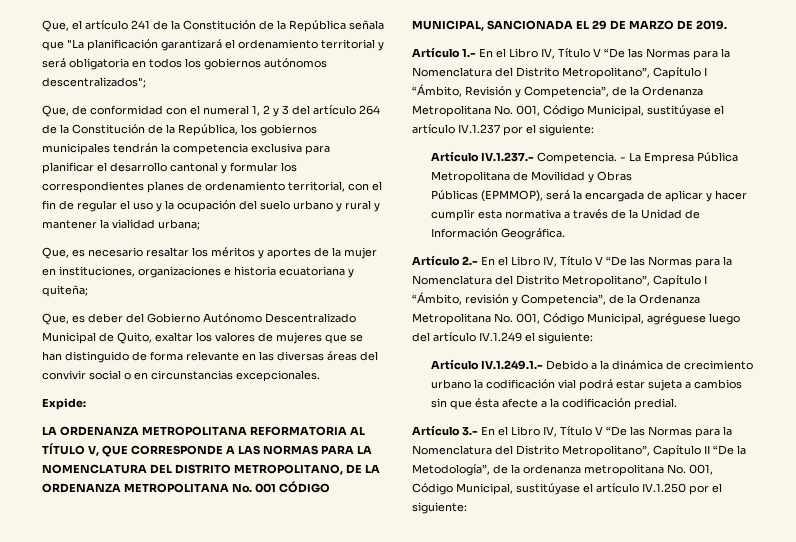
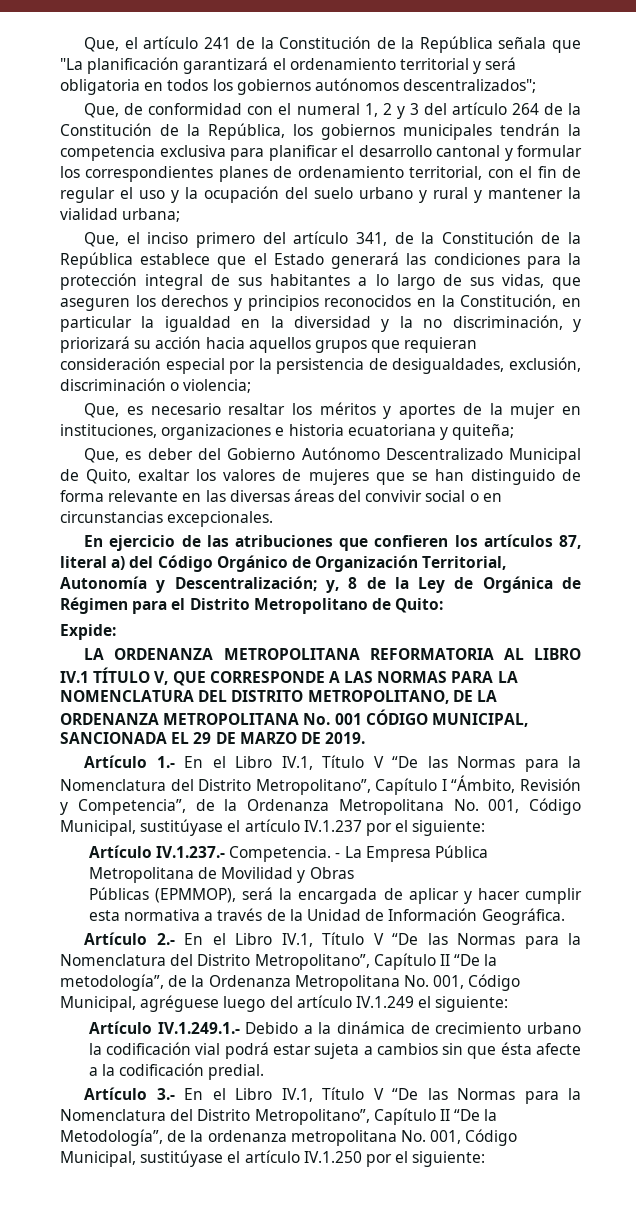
+ Que, el inciso primero del artículo 341, de la Constitución de la República establece que el Estado generará las condiciones para la protección integral de sus habitantes a lo largo de sus vidas, que aseguren los derechos y principios reconocidos en la Constitución, en particular la igualdad en la diversidad y la no discriminación, y priorizará su acción hacia aquellos grupos que requieran consideración especial por la persistencia de desigualdades, exclusión, discriminación o violencia;
+ En ejercicio de las atribuciones que confieren los artículos 87, literal a) del Código Orgánico de Organización Territorial, Autonomía y Descentralización; y, 8 de la Ley de Orgánica de Régimen para el Distrito Metropolitano de Quito:
- LA ORDENANZA METROPOLITANA REFORMATORIA AL TÍTULO V, QUE CORRESPONDE A LAS NORMAS PARA LA NOMENCLATURA DEL DISTRITO METROPOLITANO, DE LA ORDENANZA METROPOLITANA No. 001 CÓDIGO MUNICIPAL, SANCIONADA EL 29 DE MARZO DE 2019.
+ LA ORDENANZA METROPOLITANA REFORMATORIA AL LIBRO IV.1 TÍTULO V, QUE CORRESPONDE A LAS NORMAS PARA LA NOMENCLATURA DEL DISTRITO METROPOLITANO, DE LA ORDENANZA METROPOLITANA No. 001 CÓDIGO MUNICIPAL, SANCIONADA EL 29 DE MARZO DE 2019.
- Artículo 1.- En el Libro IV, Título V “De las Normas para la Nomenclatura del Distrito Metropolitano”, Capítulo I “Ámbito, Revisión y Competencia”, de la Ordenanza Metropolitana No. 001, Código Municipal, sustitúyase el artículo IV.1.237 por el siguiente:
+ Artículo 1.- En el Libro IV.1, Título V “De las Normas para la Nomenclatura del Distrito Metropolitano”, Capítulo I “Ámbito, Revisión y Competencia”, de la Ordenanza Metropolitana No. 001, Código Municipal, sustitúyase el artículo IV.1.237 por el siguiente:
- Artículo 2.- En el Libro IV, Título V “De las Normas para la Nomenclatura del Distrito Metropolitano”, Capítulo I “Ámbito, revisión y Competencia”, de la Ordenanza Metropolitana No. 001, Código Municipal, agréguese luego del artículo IV.1.249 el siguiente:
+ Artículo 2.- En el Libro IV.1, Título V “De las Normas para la Nomenclatura del Distrito Metropolitano”, Capítulo II “De la metodología”, de la Ordenanza Metropolitana No. 001, Código Municipal, agréguese luego del artículo IV.1.249 el siguiente:
- Artículo 3.- En el Libro IV, Título V “De las Normas para la Nomenclatura del Distrito Metropolitano”, Capítulo II “De la Metodología”, de la ordenanza metropolitana No. 001, Código Municipal, sustitúyase el artículo IV.1.250 por el siguiente:
+ Artículo 3.- En el Libro IV.1, Título V “De las Normas para la Nomenclatura del Distrito Metropolitano”, Capítulo II “De la Metodología”, de la ordenanza metropolitana No. 001, Código Municipal, sustitúyase el artículo IV.1.250 por el siguiente:

